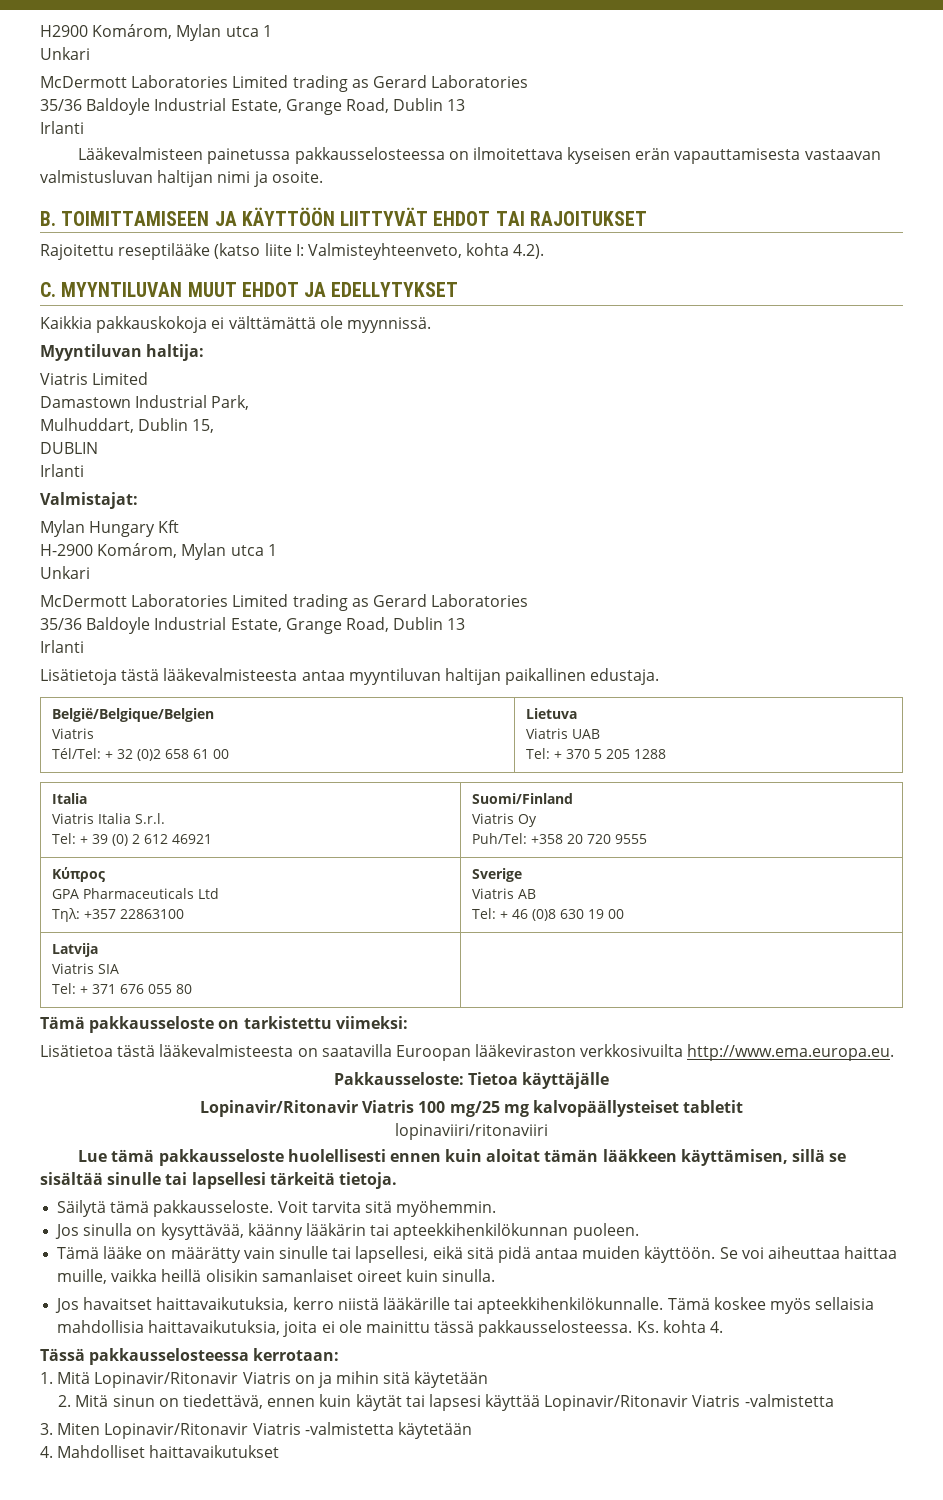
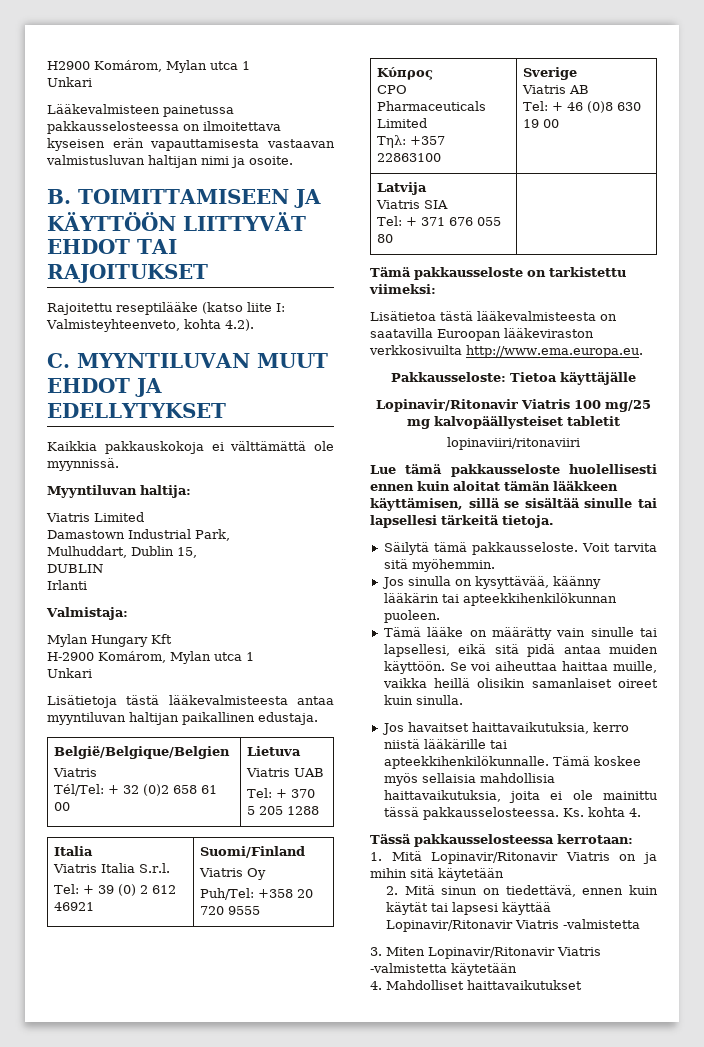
  H2900 Komárom, Mylan utca 1
  Unkari
- McDermott Laboratories Limited trading as Gerard Laboratories
- 35/36 Baldoyle Industrial Estate, Grange Road, Dublin 13
- Irlanti
- Valmistajat:
+ Valmistaja:
  H-2900 Komárom, Mylan utca 1
  Unkari
- McDermott Laboratories Limited trading as Gerard Laboratories
- 35/36 Baldoyle Industrial Estate, Grange Road, Dublin 13
- Irlanti
  Κύπρος
- GPA Pharmaceuticals Ltd
+ CPO Pharmaceuticals Limited

